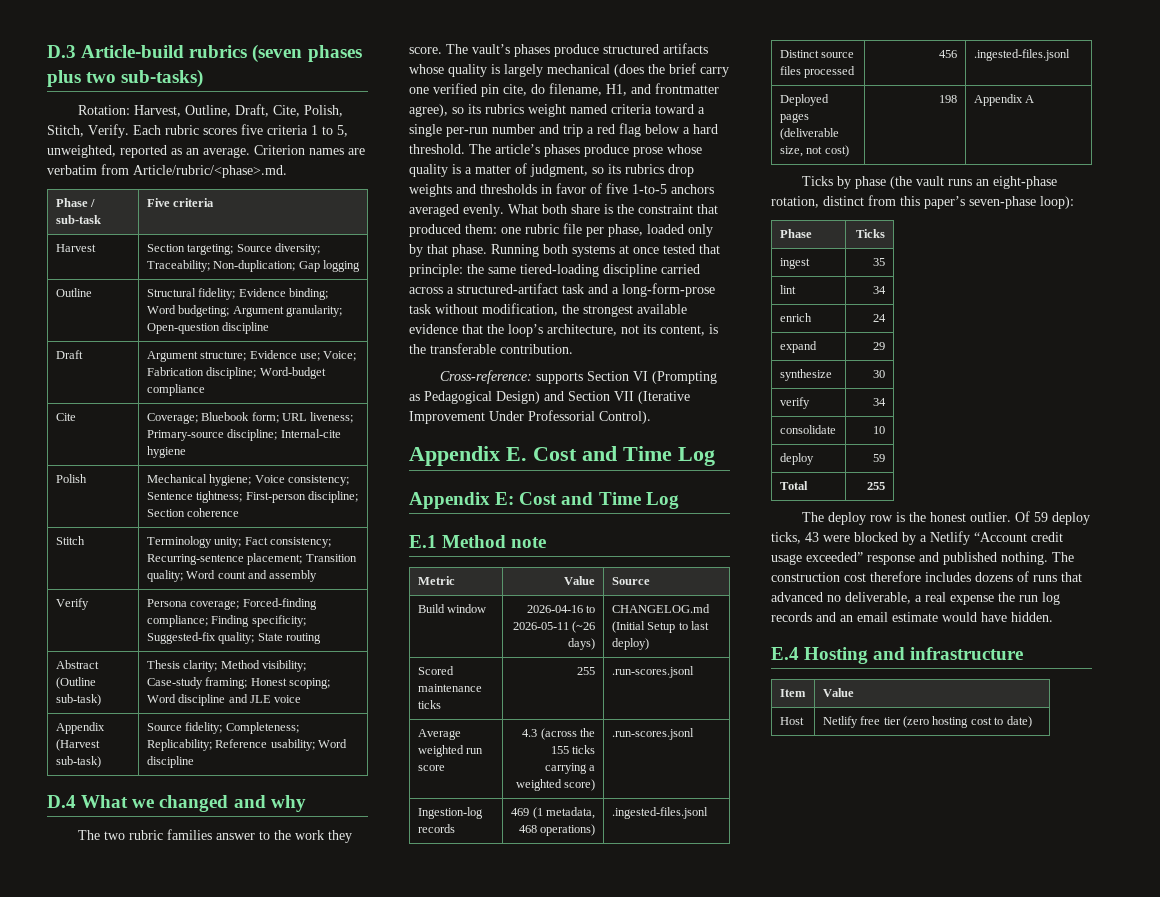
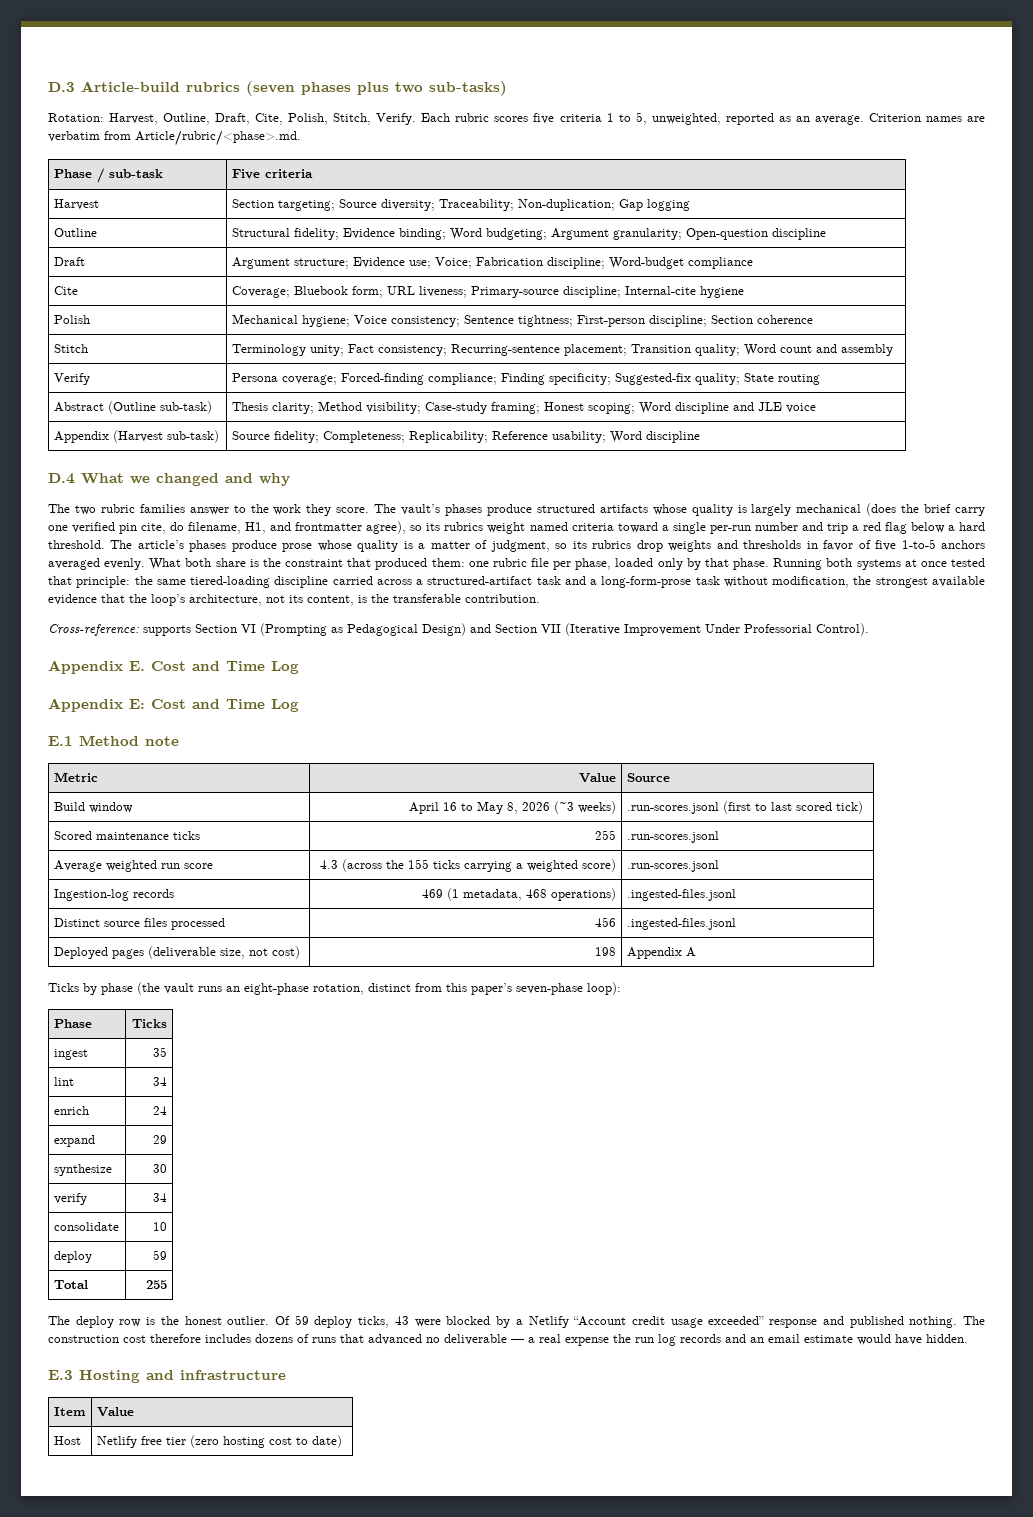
- Build window | 2026-04-16 to 2026-05-11 (~26 days) | CHANGELOG.md (Initial Setup to last deploy)
+ Build window | April 16 to May 8, 2026 (~3 weeks) | .run-scores.jsonl (first to last scored tick)
- The construction cost therefore includes dozens of runs that advanced no deliverable, a real expense the run log records and an email estimate would have hidden.
+ The construction cost therefore includes dozens of runs that advanced no deliverable — a real expense the run log records and an email estimate would have hidden.
- E.4 Hosting and infrastructure
+ E.3 Hosting and infrastructure

